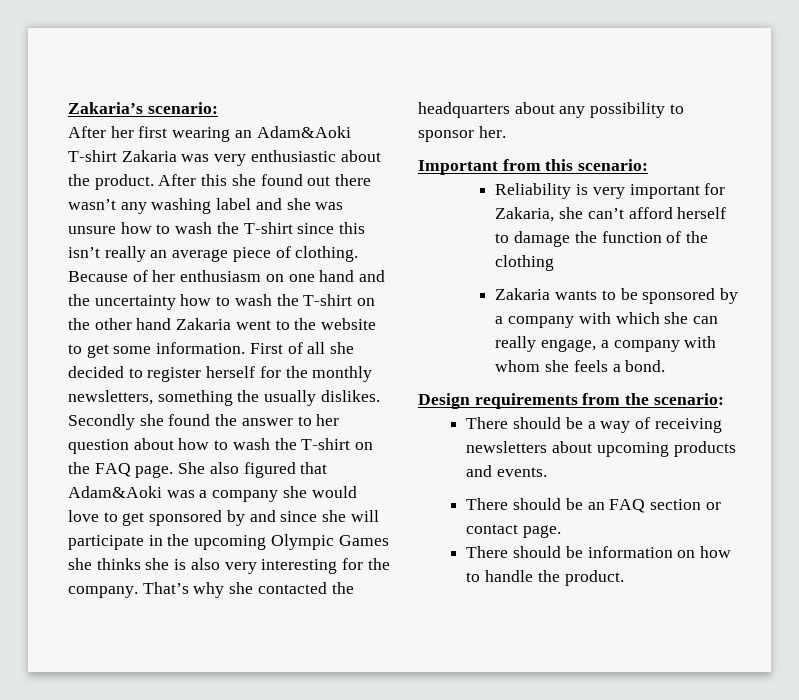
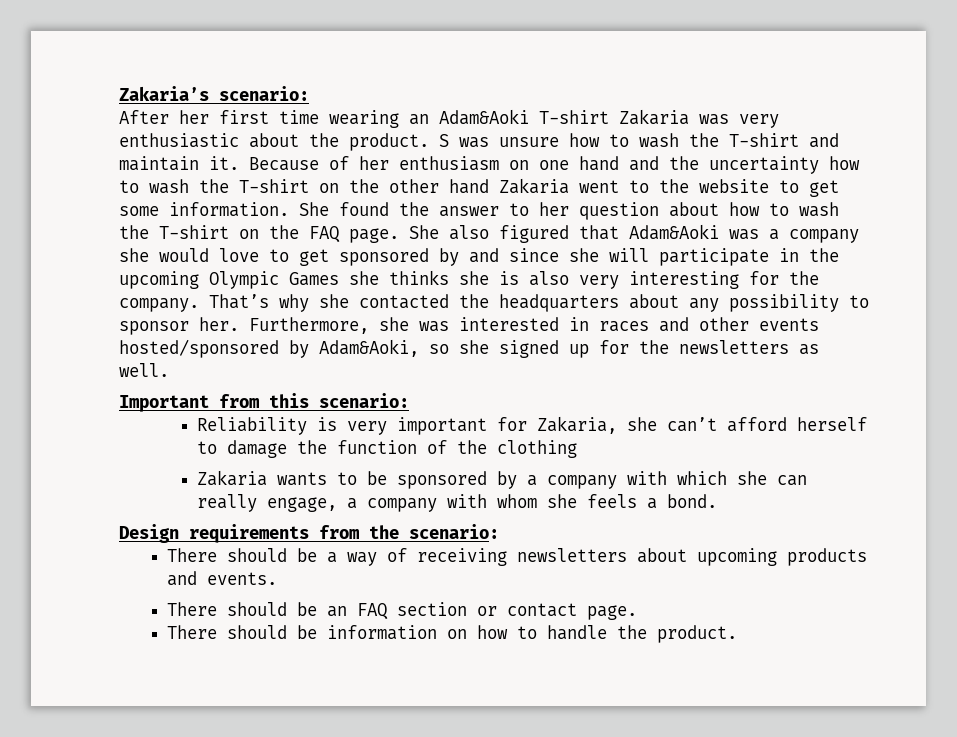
- After her first wearing an Adam&Aoki T-shirt Zakaria was very enthusiastic about the product.
+ After her first time wearing an Adam&Aoki T-shirt Zakaria was very enthusiastic about the product.
- After this she found out there wasn’t any washing label and she was unsure how to wash the T-shirt since this isn’t really an average piece of clothing.
+ S was unsure how to wash the T-shirt and maintain it.
- First of all she decided to register herself for the monthly newsletters, something the usually dislikes. Secondly she found the answer to her question about how to wash the T-shirt on the FAQ page.
+ She found the answer to her question about how to wash the T-shirt on the FAQ page.
+ Furthermore, she was interested in races and other events hosted/sponsored by Adam&Aoki, so she signed up for the newsletters as well.

